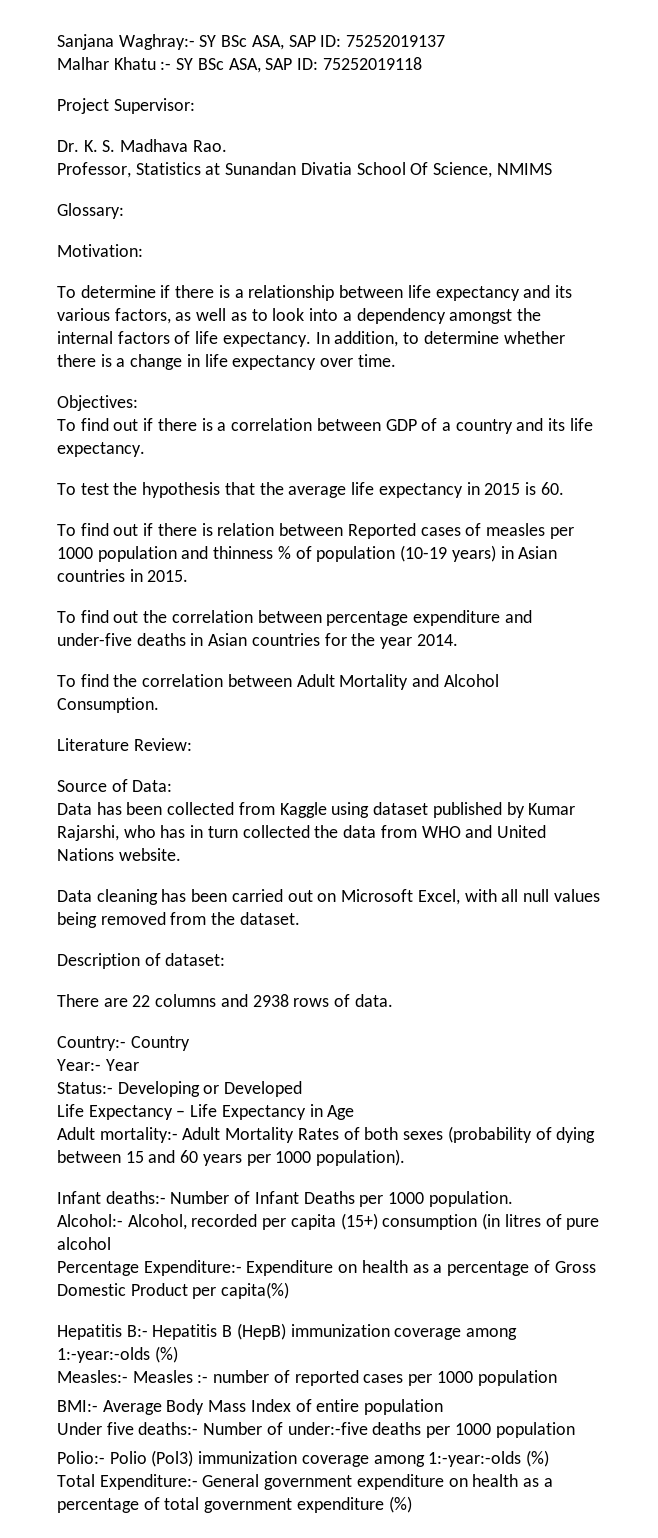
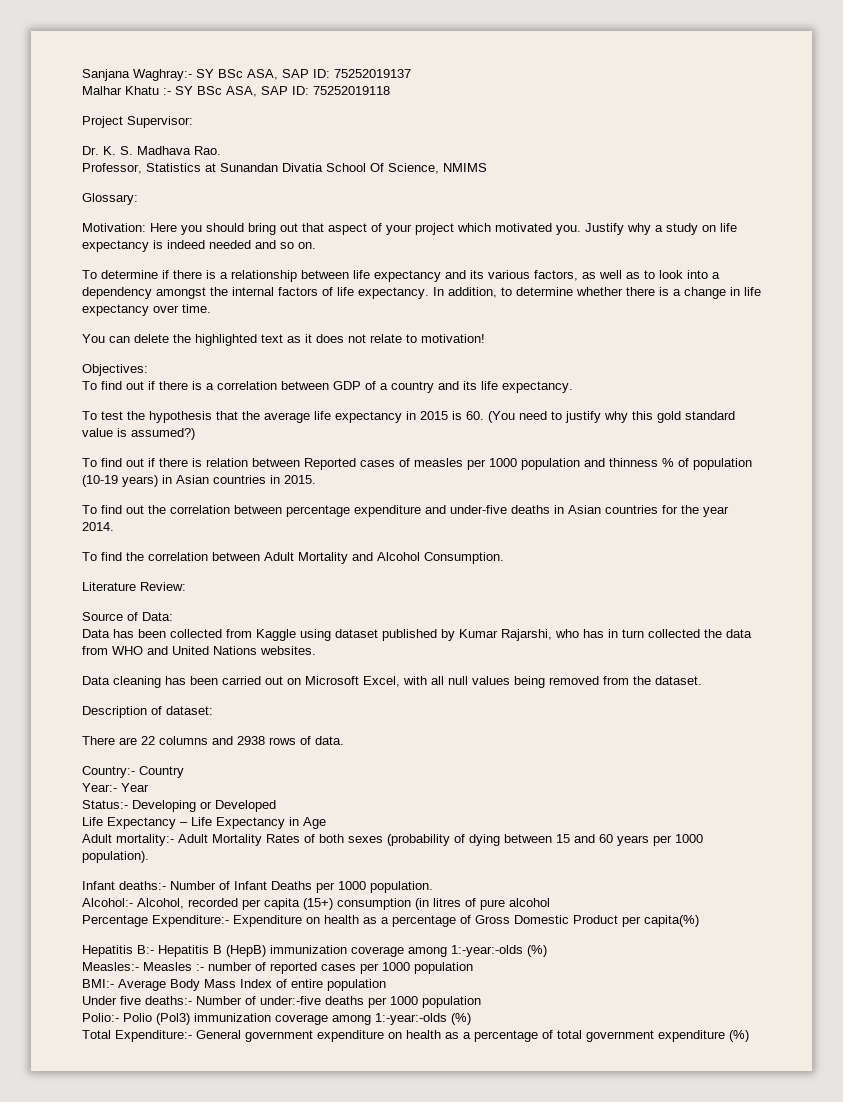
- Motivation:
+ Motivation: Here you should bring out that aspect of your project which motivated you. Justify why a study on life expectancy is indeed needed and so on.
+ You can delete the highlighted text as it does not relate to motivation!
- To test the hypothesis that the average life expectancy in 2015 is 60.
+ To test the hypothesis that the average life expectancy in 2015 is 60. (You need to justify why this gold standard value is assumed?)
- Data has been collected from Kaggle using dataset published by Kumar Rajarshi, who has in turn collected the data from WHO and United Nations website.
+ Data has been collected from Kaggle using dataset published by Kumar Rajarshi, who has in turn collected the data from WHO and United Nations websites.

